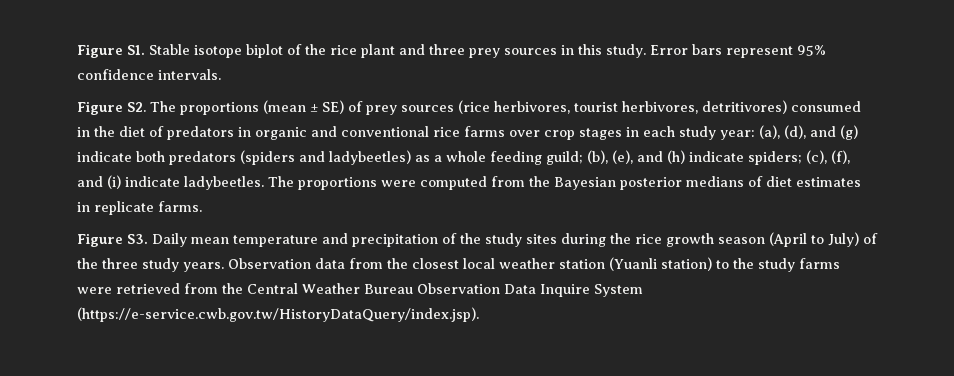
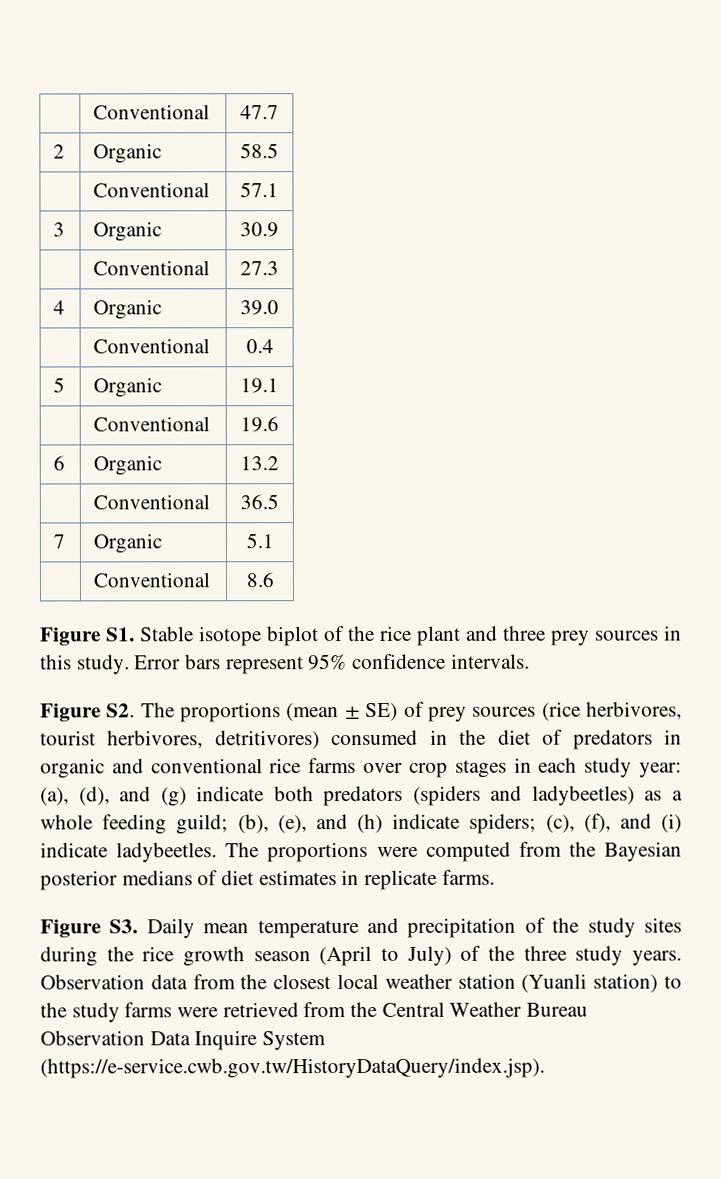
+ | Conventional | 47.7
+ 2 | Organic | 58.5
+ | Conventional | 57.1
+ 3 | Organic | 30.9
+ | Conventional | 27.3
+ 4 | Organic | 39.0
+ | Conventional | 0.4
+ 5 | Organic | 19.1
+ | Conventional | 19.6
+ 6 | Organic | 13.2
+ | Conventional | 36.5
+ 7 | Organic | 5.1
+ | Conventional | 8.6

